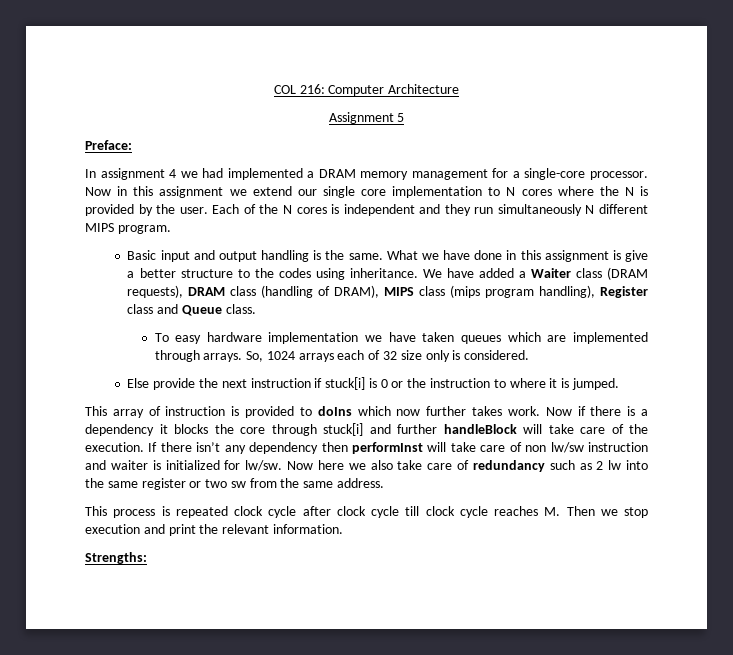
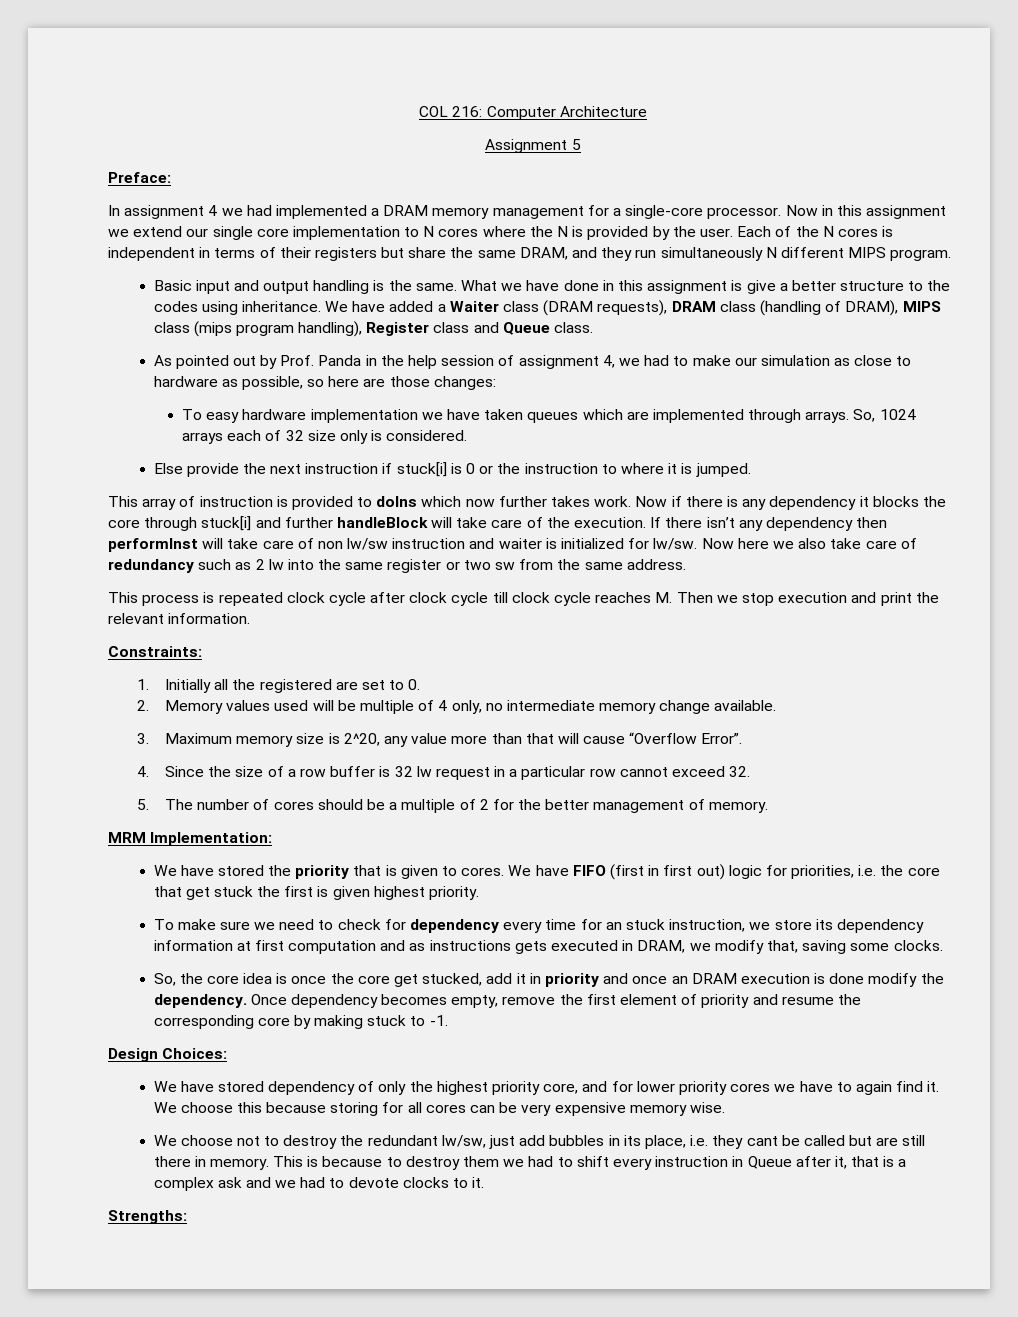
- Each of the N cores is independent and they run simultaneously N different MIPS program.
+ Each of the N cores is independent in terms of their registers but share the same DRAM, and they run simultaneously N different MIPS program.
+ As pointed out by Prof. Panda in the help session of assignment 4, we had to make our simulation as close to hardware as possible, so here are those changes:
- Now if there is a dependency it blocks the core through stuck[i] and further handleBlock will take care of the execution.
+ Now if there is any dependency it blocks the core through stuck[i] and further handleBlock will take care of the execution.
+ Constraints:
+ 1. Initially all the registered are set to 0.
+ 2. Memory values used will be multiple of 4 only, no intermediate memory change available.
+ 3. Maximum memory size is 2^20, any value more than that will cause “Overflow Error”.
+ 4. Since the size of a row buffer is 32 lw request in a particular row cannot exceed 32.
+ 5. The number of cores should be a multiple of 2 for the better management of memory.
+ MRM Implementation:
+ We have stored the priority that is given to cores. We have FIFO (first in first out) logic for priorities, i.e. the core that get stuck the first is given highest priority.
+ To make sure we need to check for dependency every time for an stuck instruction, we store its dependency information at first computation and as instructions gets executed in DRAM, we modify that, saving some clocks.
+ So, the core idea is once the core get stucked, add it in priority and once an DRAM execution is done modify the dependency. Once dependency becomes empty, remove the first element of priority and resume the corresponding core by making stuck to -1.
+ Design Choices:
+ We have stored dependency of only the highest priority core, and for lower priority cores we have to again find it. We choose this because storing for all cores can be very expensive memory wise.
+ We choose not to destroy the redundant lw/sw, just add bubbles in its place, i.e. they cant be called but are still there in memory. This is because to destroy them we had to shift every instruction in Queue after it, that is a complex ask and we had to devote clocks to it.

